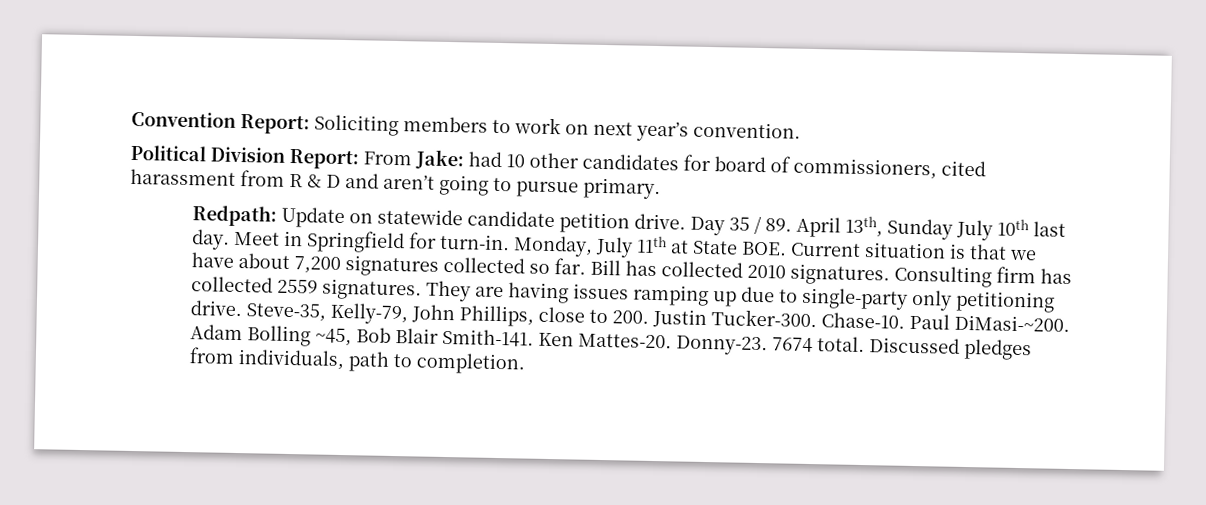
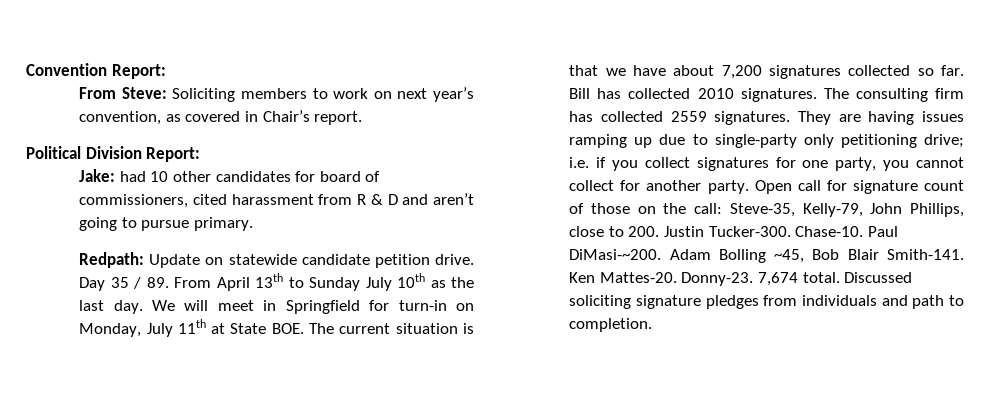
- Convention Report: Soliciting members to work on next year’s convention.
+ Convention Report:
+ From Steve: Soliciting members to work on next year’s convention, as covered in Chair’s report.
- Political Division Report: From Jake: had 10 other candidates for board of commissioners, cited harassment from R & D and aren’t going to pursue primary.
+ Political Division Report:
+ Jake: had 10 other candidates for board of commissioners, cited harassment from R & D and aren’t going to pursue primary.
- Day 35 / 89. April 13th, Sunday July 10th last day. Meet in Springfield for turn-in. Monday, July 11th at State BOE. Current situation is that we have about 7,200 signatures collected so far.
+ Day 35 / 89. From April 13th to Sunday July 10th as the last day. We will meet in Springfield for turn-in on Monday, July 11th at State BOE. The current situation is that we have about 7,200 signatures collected so far.
- Consulting firm has collected 2559 signatures.
+ The consulting firm has collected 2559 signatures.
- They are having issues ramping up due to single-party only petitioning drive. Steve-35, Kelly-79, John Phillips, close to 200. Justin Tucker-300.
+ They are having issues ramping up due to single-party only petitioning drive; i.e. if you collect signatures for one party, you cannot collect for another party. Open call for signature count of those on the call: Steve-35, Kelly-79, John Phillips, close to 200. Justin Tucker-300.
- 7674 total.
+ 7,674 total.
- Discussed pledges from individuals, path to completion.
+ Discussed soliciting signature pledges from individuals and path to completion.

